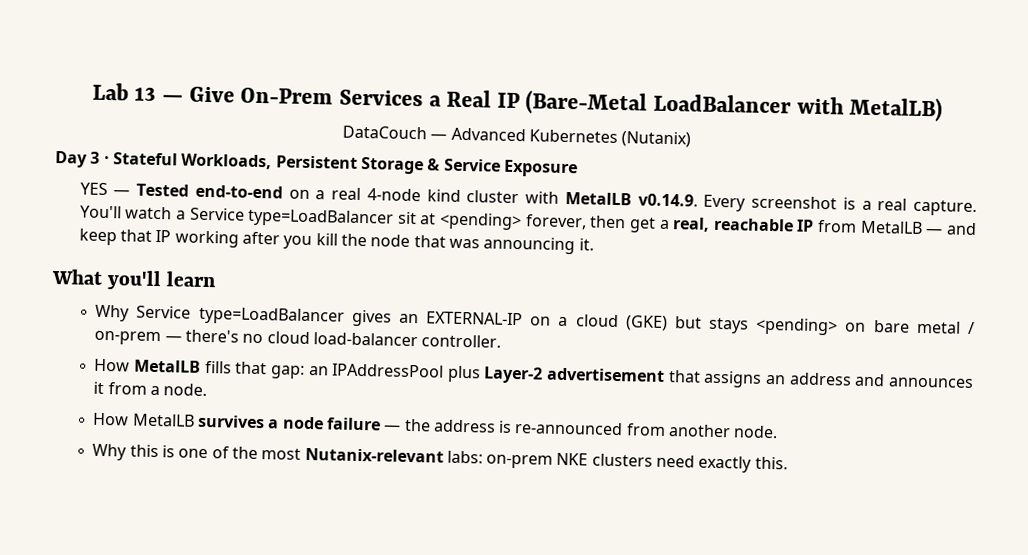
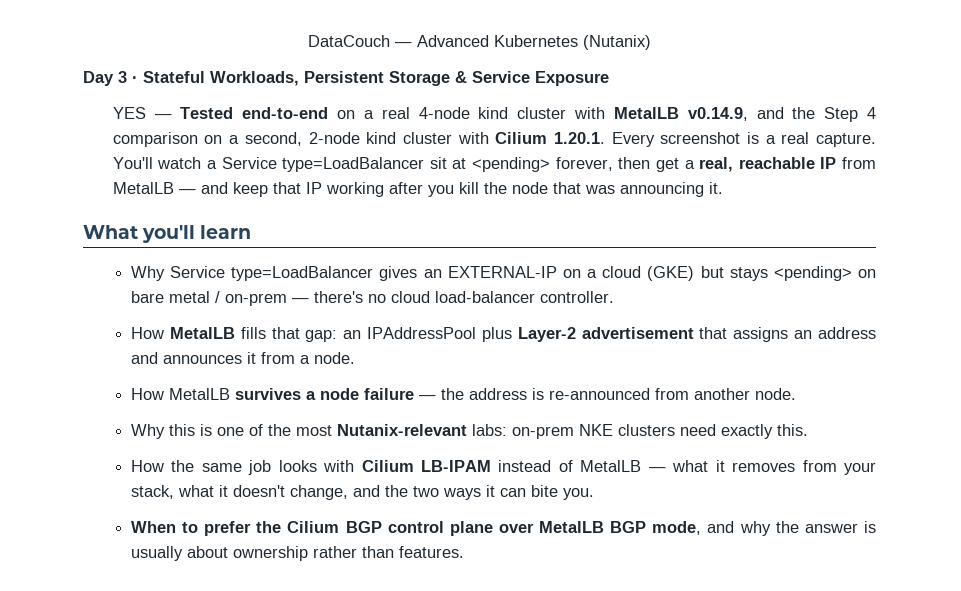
- Lab 13 — Give On-Prem Services a Real IP (Bare-Metal LoadBalancer with MetalLB)
- YES — Tested end-to-end on a real 4-node kind cluster with MetalLB v0.14.9. Every screenshot is a real capture.
+ YES — Tested end-to-end on a real 4-node kind cluster with MetalLB v0.14.9, and the Step 4 comparison on a second, 2-node kind cluster with Cilium 1.20.1. Every screenshot is a real capture.
+ How the same job looks with Cilium LB-IPAM instead of MetalLB — what it removes from your stack, what it doesn't change, and the two ways it can bite you.
+ When to prefer the Cilium BGP control plane over MetalLB BGP mode, and why the answer is usually about ownership rather than features.

